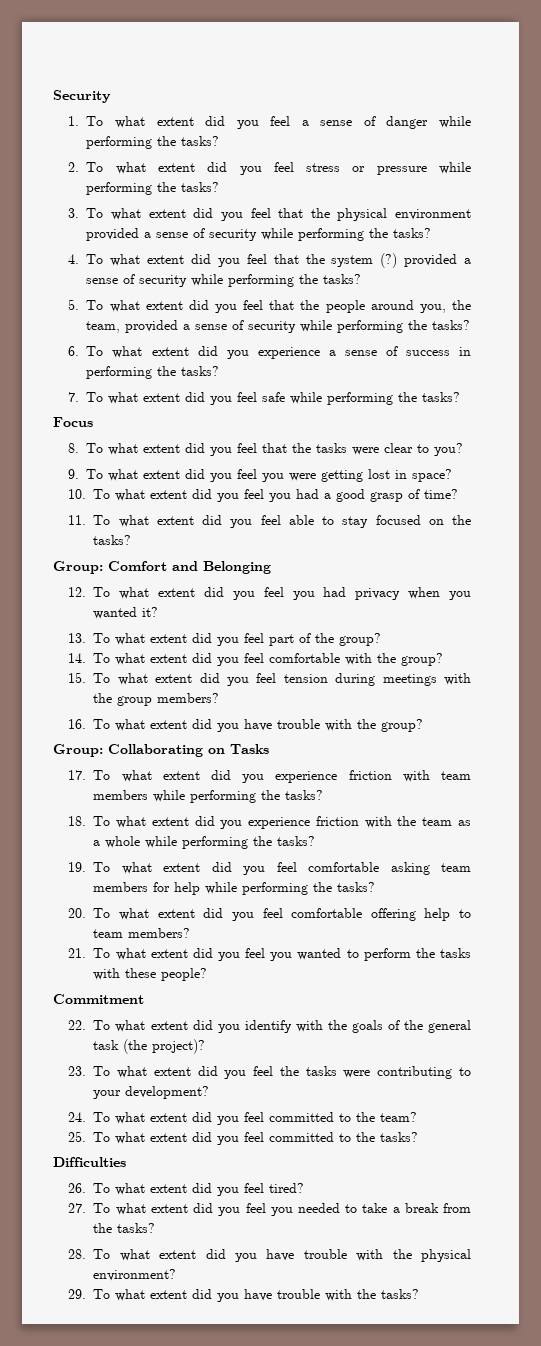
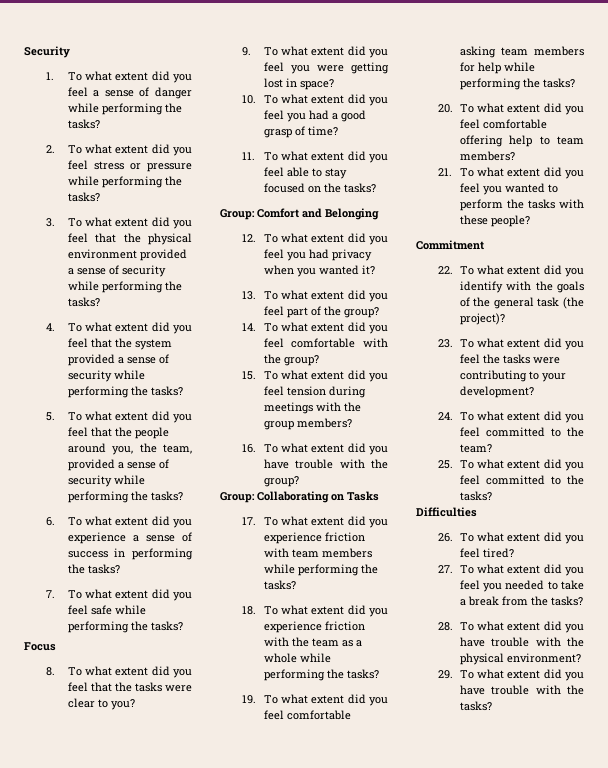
- 4. To what extent did you feel that the system (?) provided a sense of security while performing the tasks?
+ 4. To what extent did you feel that the system provided a sense of security while performing the tasks?

